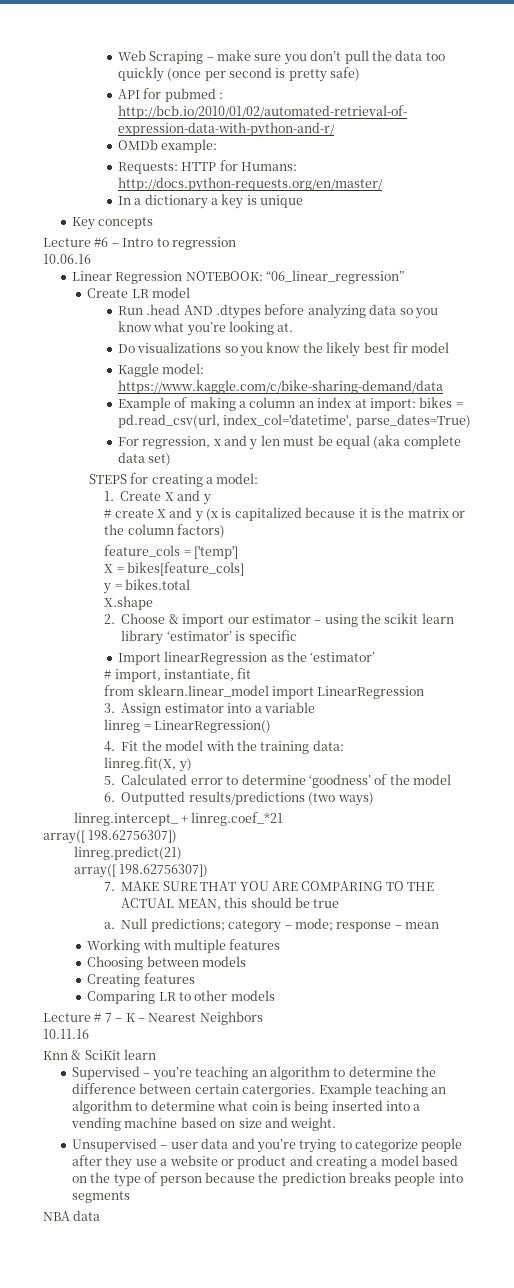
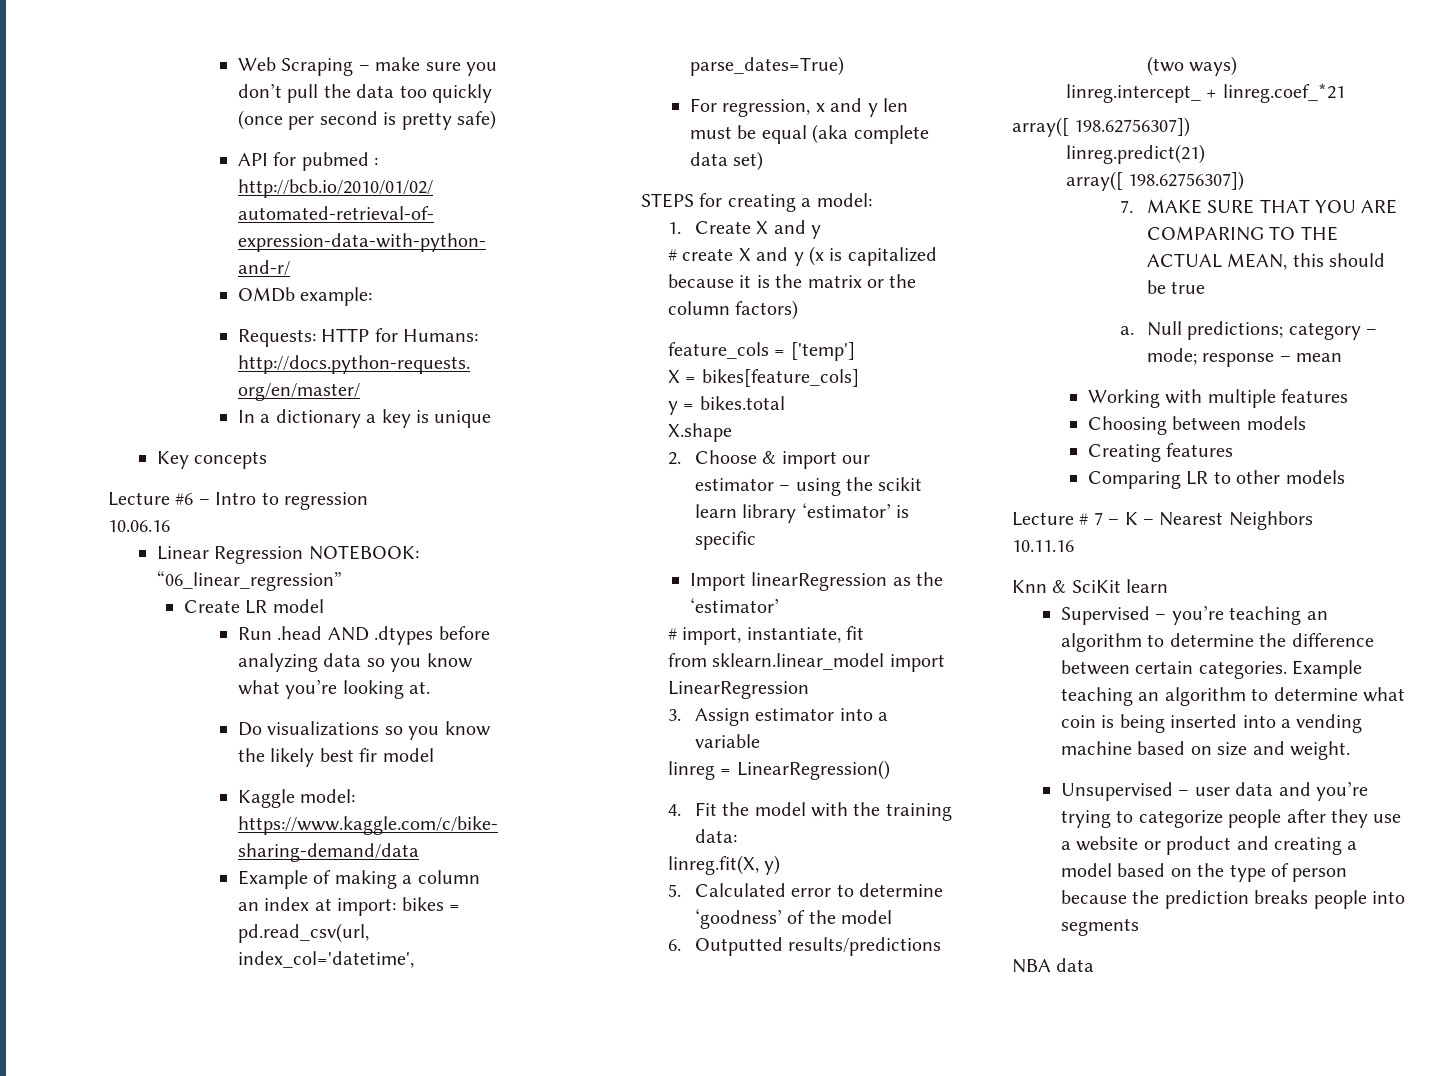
- Supervised – you’re teaching an algorithm to determine the difference between certain catergories.
+ Supervised – you’re teaching an algorithm to determine the difference between certain categories.

